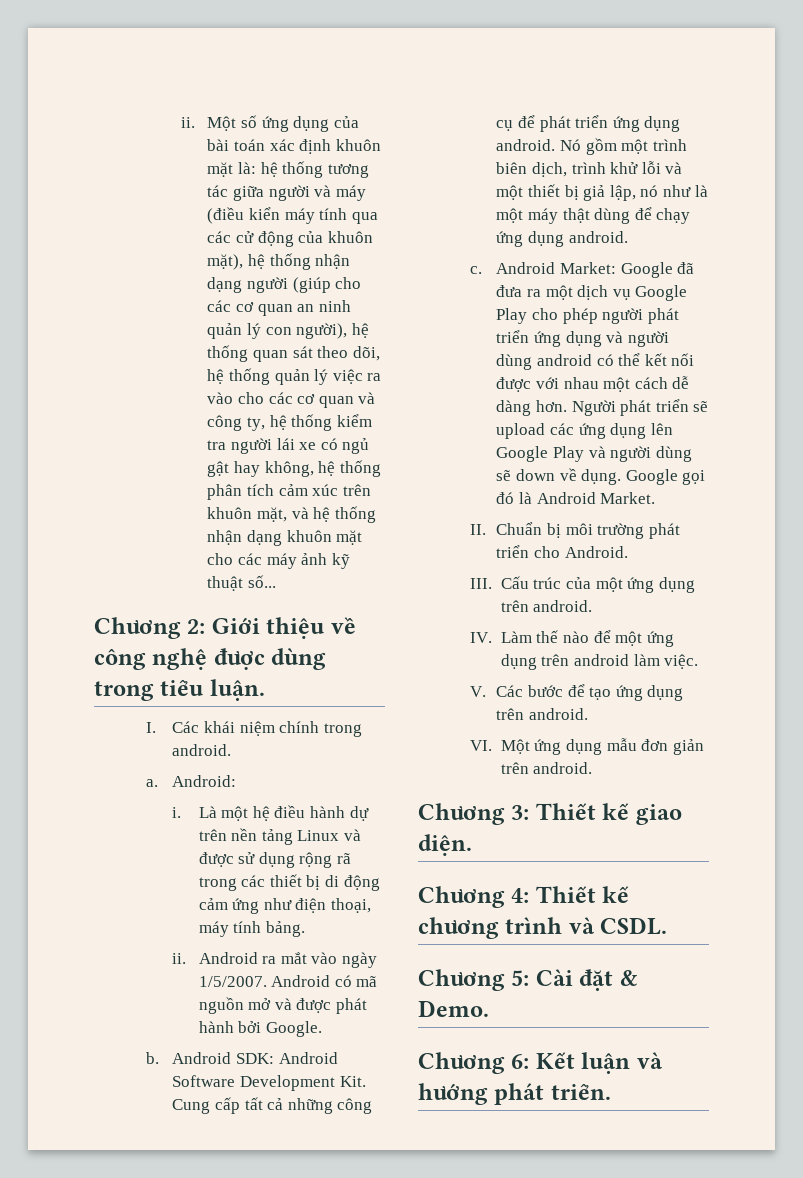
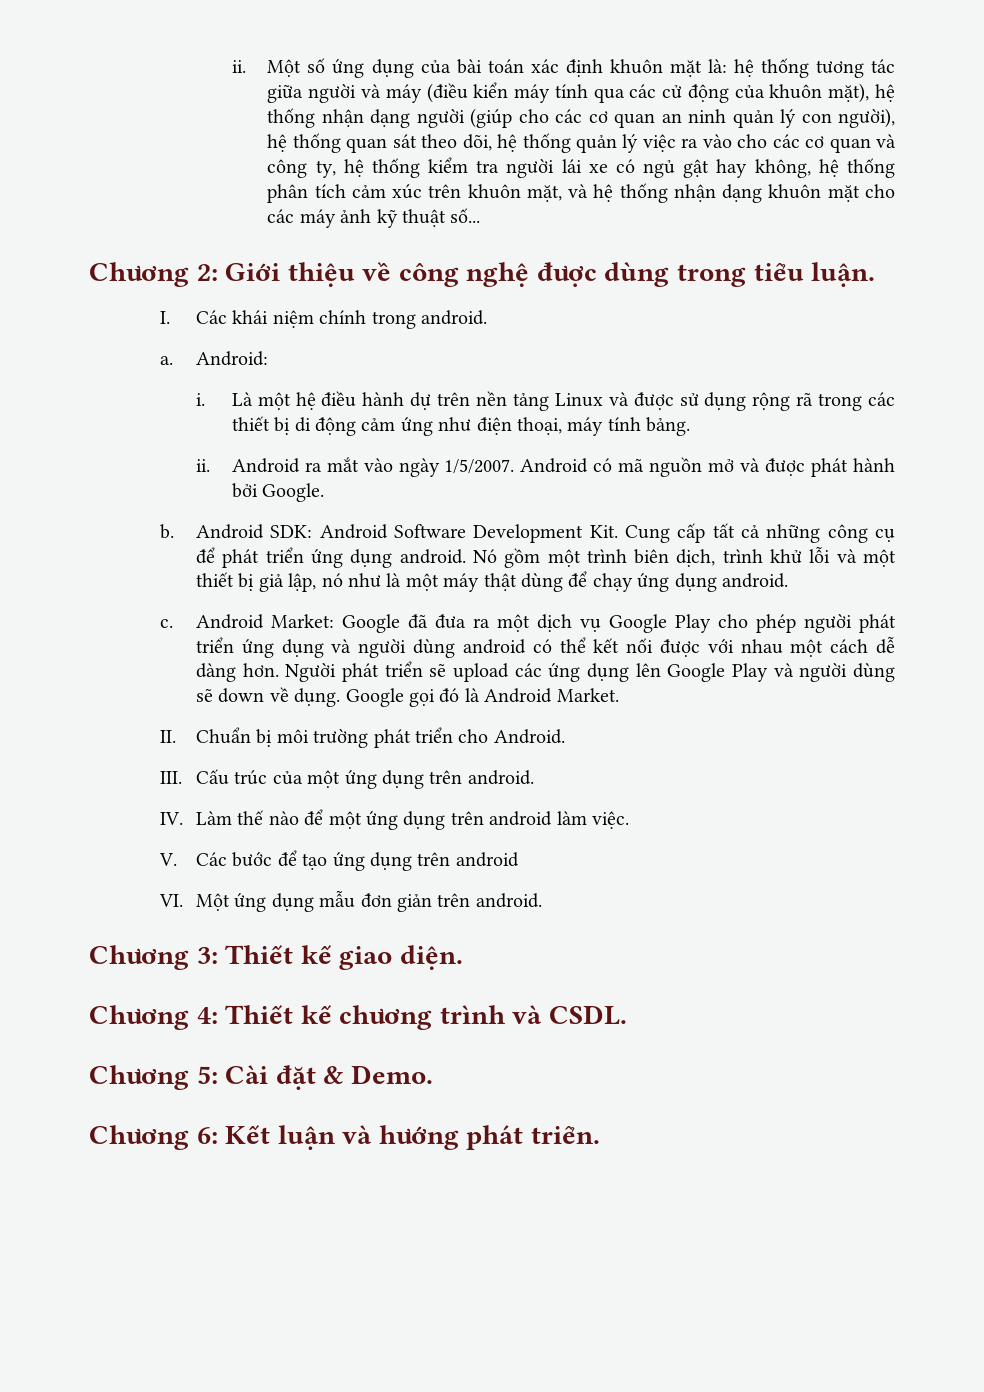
- V. Các bước để tạo ứng dụng trên android.
+ V. Các bước để tạo ứng dụng trên android

